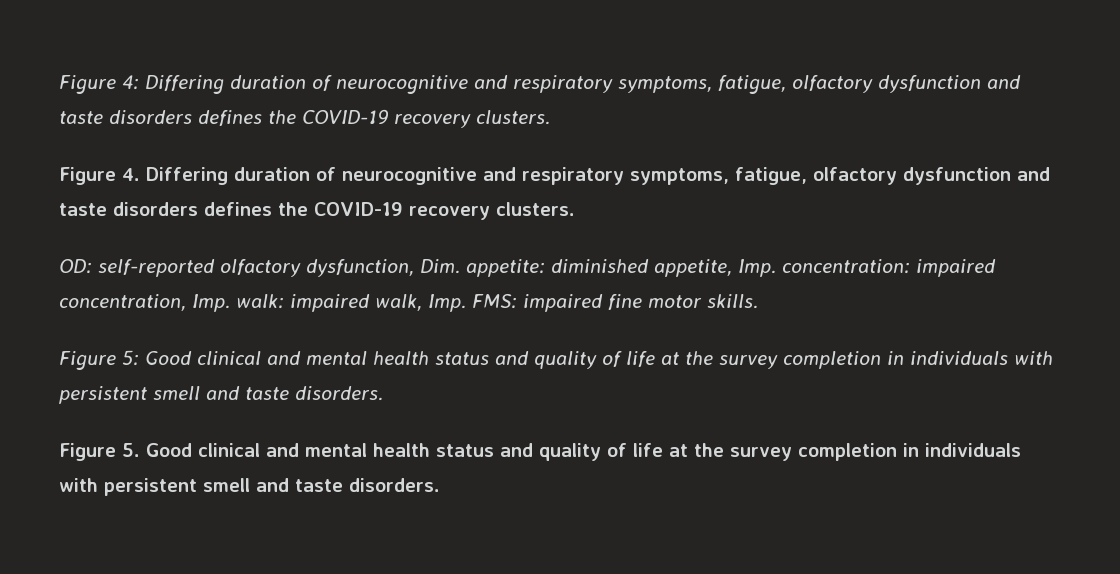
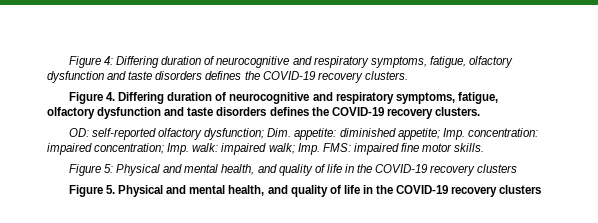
- OD: self-reported olfactory dysfunction, Dim. appetite: diminished appetite, Imp. concentration: impaired concentration, Imp. walk: impaired walk, Imp. FMS: impaired fine motor skills.
+ OD: self-reported olfactory dysfunction; Dim. appetite: diminished appetite; Imp. concentration: impaired concentration; Imp. walk: impaired walk; Imp. FMS: impaired fine motor skills.
- Figure 5: Good clinical and mental health status and quality of life at the survey completion in individuals with persistent smell and taste disorders.
- Figure 5. Good clinical and mental health status and quality of life at the survey completion in individuals with persistent smell and taste disorders.
+ Figure 5: Physical and mental health, and quality of life in the COVID-19 recovery clusters
+ Figure 5. Physical and mental health, and quality of life in the COVID-19 recovery clusters

